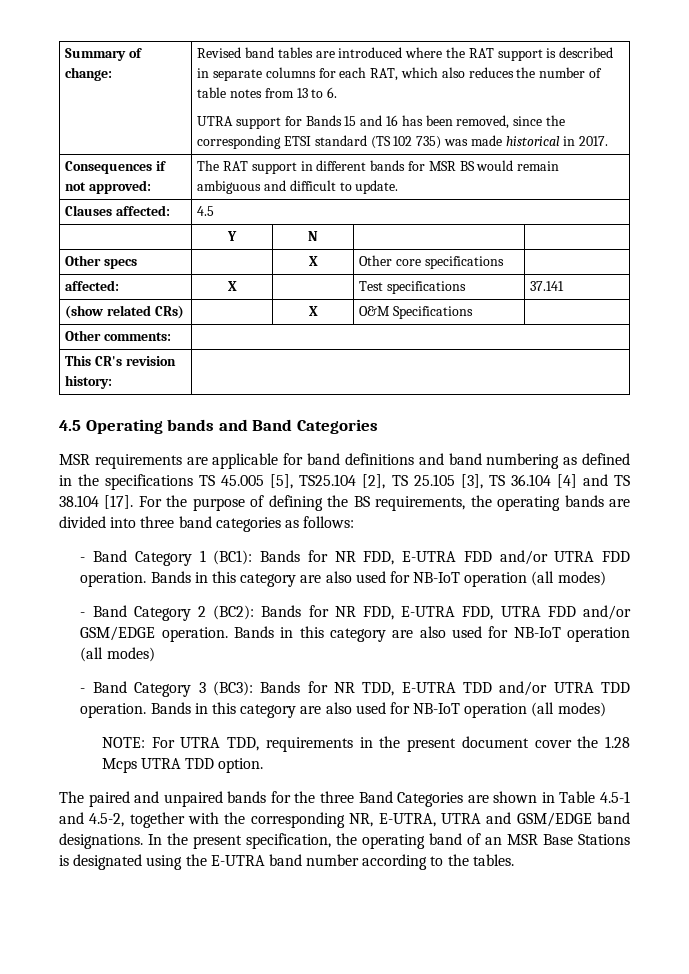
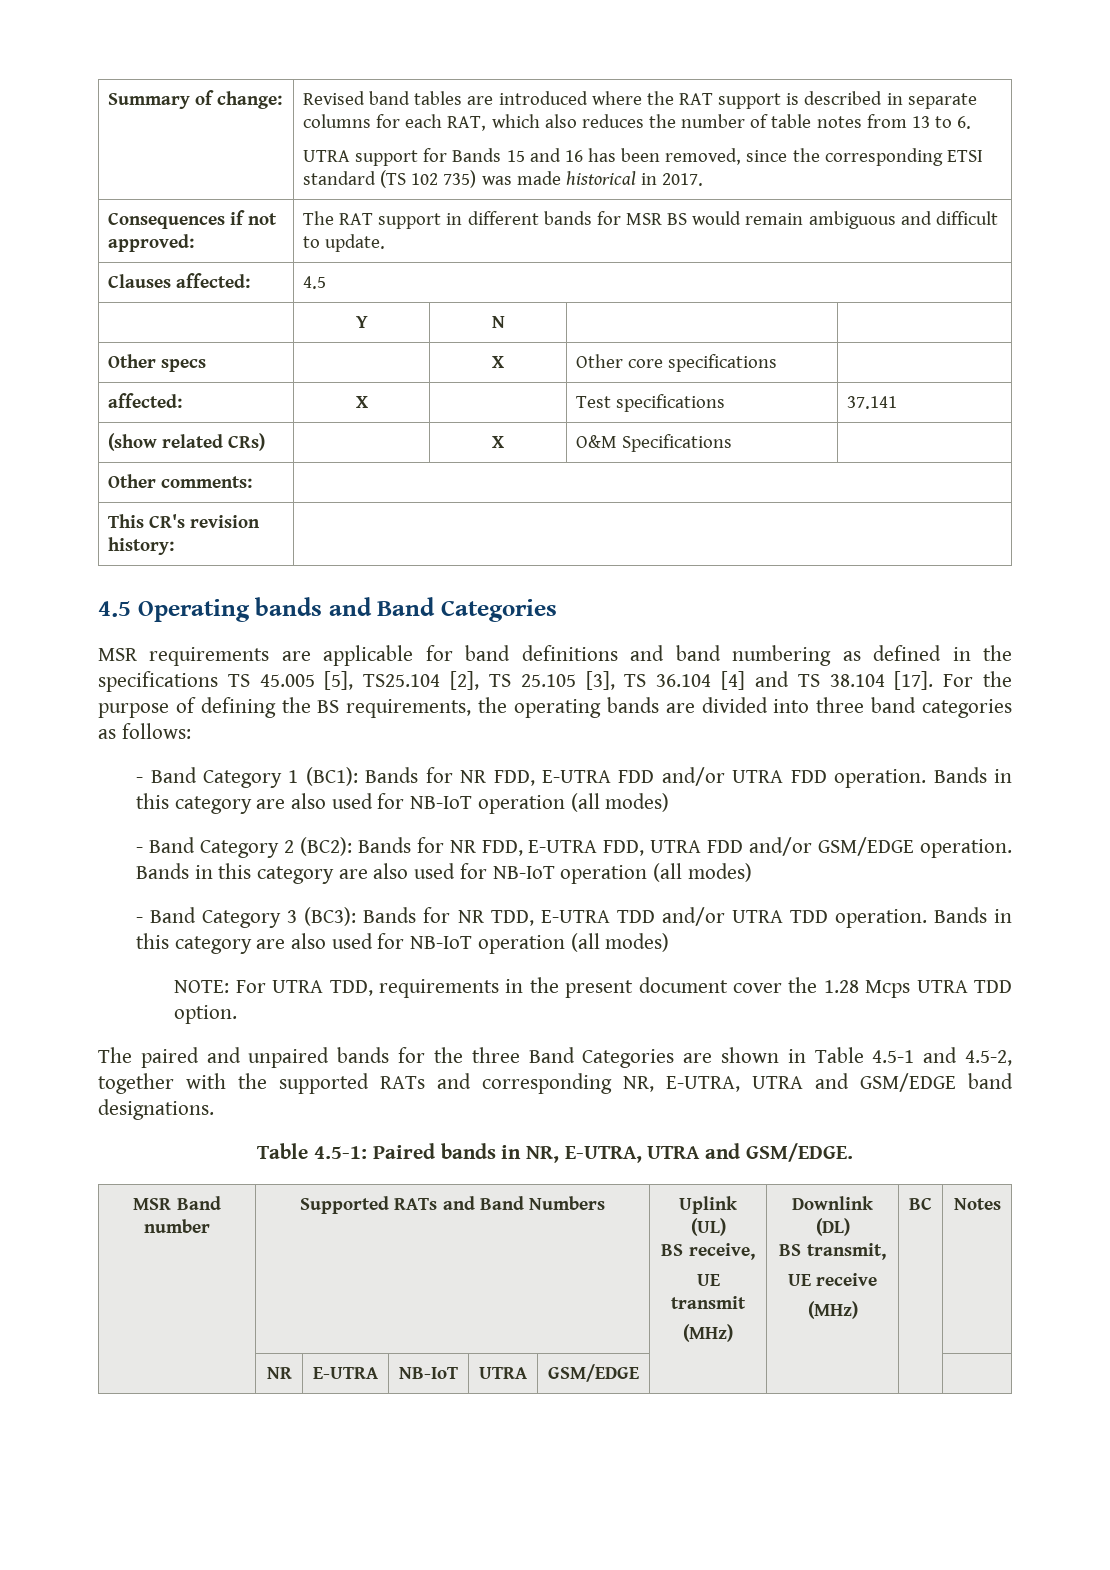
- The paired and unpaired bands for the three Band Categories are shown in Table 4.5-1 and 4.5-2, together with the corresponding NR, E-UTRA, UTRA and GSM/EDGE band designations. In the present specification, the operating band of an MSR Base Stations is designated using the E-UTRA band number according to the tables.
+ The paired and unpaired bands for the three Band Categories are shown in Table 4.5-1 and 4.5-2, together with the supported RATs and corresponding NR, E-UTRA, UTRA and GSM/EDGE band designations.
+ Table 4.5-1: Paired bands in NR, E-UTRA, UTRA and GSM/EDGE.
+ MSR Band number | Supported RATs and Band Numbers | Uplink (UL)
+ BS receive,
+ UE transmit
+ (MHz) | Downlink (DL)
+ BS transmit,
+ UE receive
+ (MHz) | BC | Notes
+ | NR | E-UTRA | NB-IoT | UTRA | GSM/EDGE | | | |

